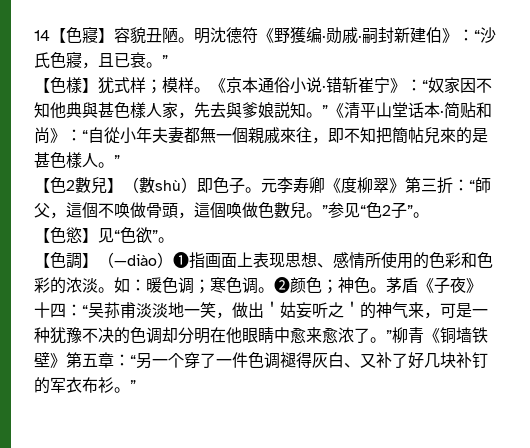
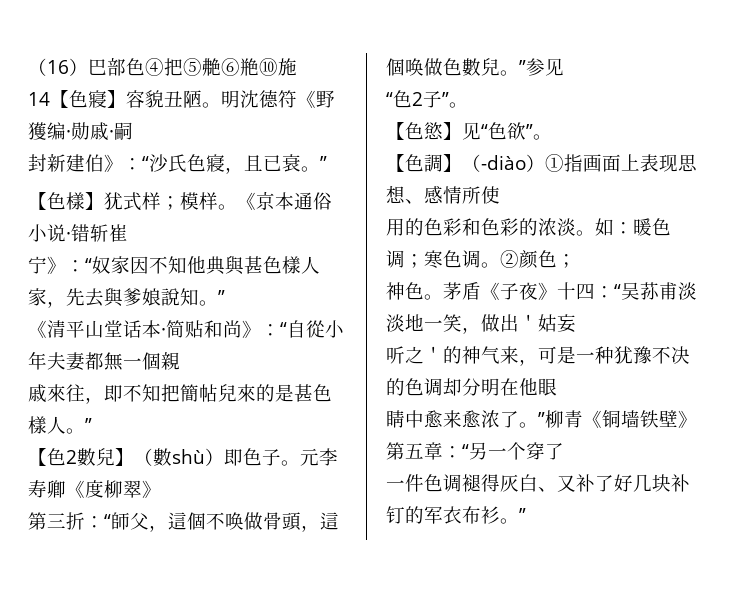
+ （16）巴部色④把⑤艴⑥艵⑩施
- 明沈德符《野獲编·勋戚·嗣封新建伯》：“沙氏色寢，且已衰。”
+ 明沈德符《野獲编·勋戚·嗣
+ 封新建伯》：“沙氏色寢，且已衰。”
- 《京本通俗小说·错斩崔宁》：“奴家因不知他典與甚色樣人家，先去與爹娘説知。”《清平山堂话本·简贴和尚》：“自從小年夫妻都無一個親戚來往，即不知把簡帖兒來的是甚色樣人。”
+ 《京本通俗小说·错斩崔
+ 宁》：“奴家因不知他典與甚色樣人家，先去與爹娘說知。”
+ 《清平山堂话本·简贴和尚》：“自從小年夫妻都無一個親
+ 戚來往，即不知把簡帖兒來的是甚色樣人。”
- 元李寿卿《度柳翠》第三折：“師父，這個不唤做骨頭，這個唤做色數兒。”参见“色2子”。
+ 元李寿卿《度柳翠》
+ 第三折：“師父，這個不唤做骨頭，這個唤做色數兒。”参见
+ “色2子”。
- 【色調】（—diào）❶指画面上表现思想、感情所使用的色彩和色彩的浓淡。
+ 【色調】（-diào）①指画面上表现思想、感情所使
+ 用的色彩和色彩的浓淡。
- ❷颜色；神色。
+ ②颜色；
+ 神色。
- 茅盾《子夜》十四：“吴荪甫淡淡地一笑，做出＇姑妄听之＇的神气来，可是一种犹豫不决的色调却分明在他眼睛中愈来愈浓了。”柳青《铜墙铁壁》第五章：“另一个穿了一件色调褪得灰白、又补了好几块补钉的军衣布衫。”
+ 茅盾《子夜》十四：“吴荪甫淡淡地一笑，做出＇姑妄
+ 听之＇的神气来，可是一种犹豫不决的色调却分明在他眼
+ 睛中愈来愈浓了。”柳青《铜墙铁壁》第五章：“另一个穿了
+ 一件色调褪得灰白、又补了好几块补钉的军衣布衫。”

